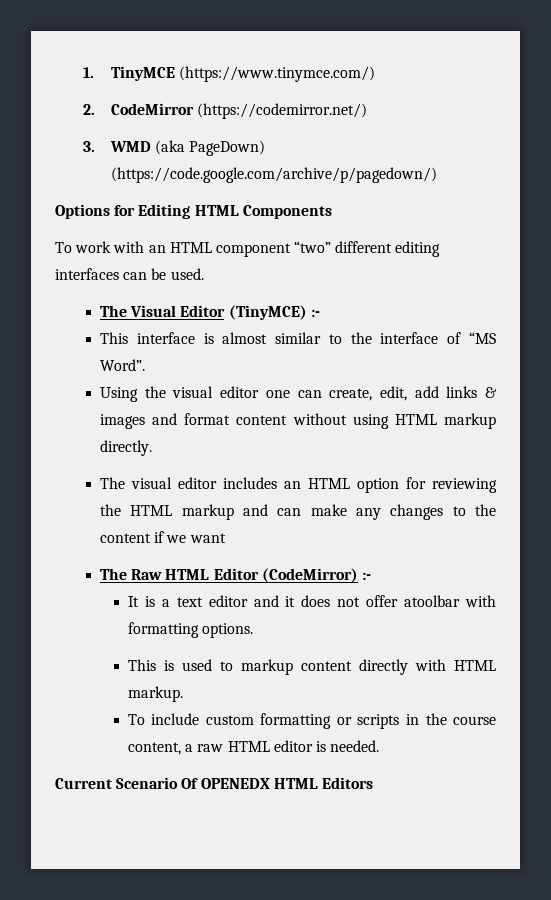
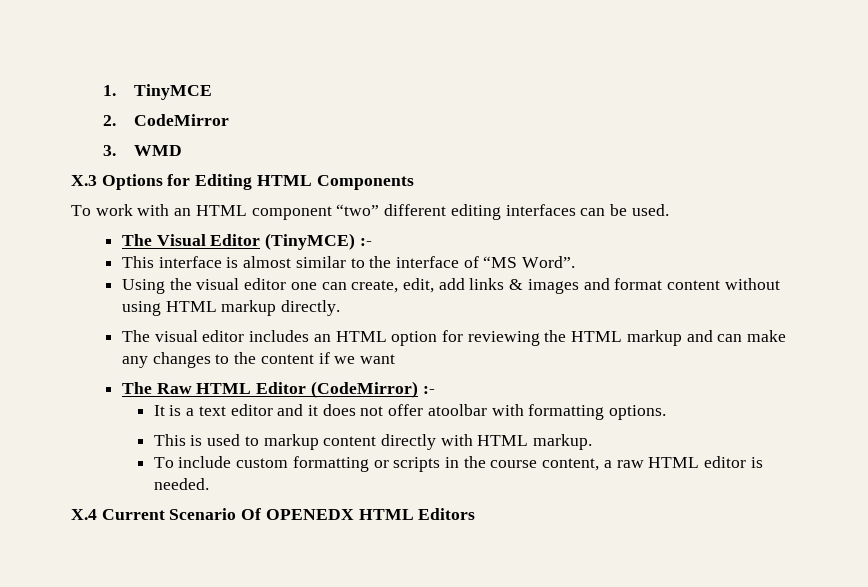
- 1. TinyMCE (https://www.tinymce.com/)
+ 1. TinyMCE
- 2. CodeMirror (https://codemirror.net/)
+ 2. CodeMirror
- 3. WMD (aka PageDown) (https://code.google.com/archive/p/pagedown/)
- Options for Editing HTML Components
+ 3. WMD
+ X.3 Options for Editing HTML Components
- Current Scenario Of OPENEDX HTML Editors
+ X.4 Current Scenario Of OPENEDX HTML Editors

